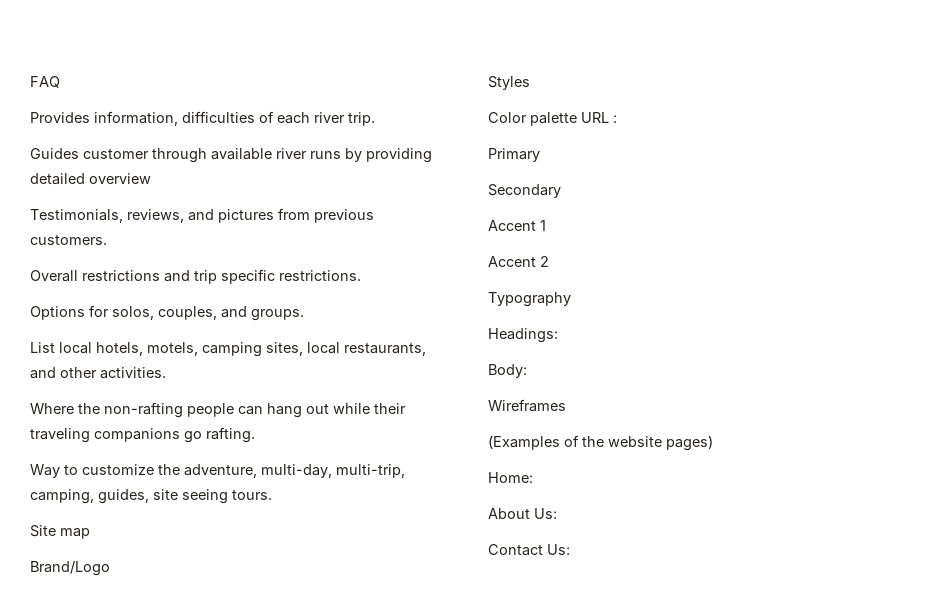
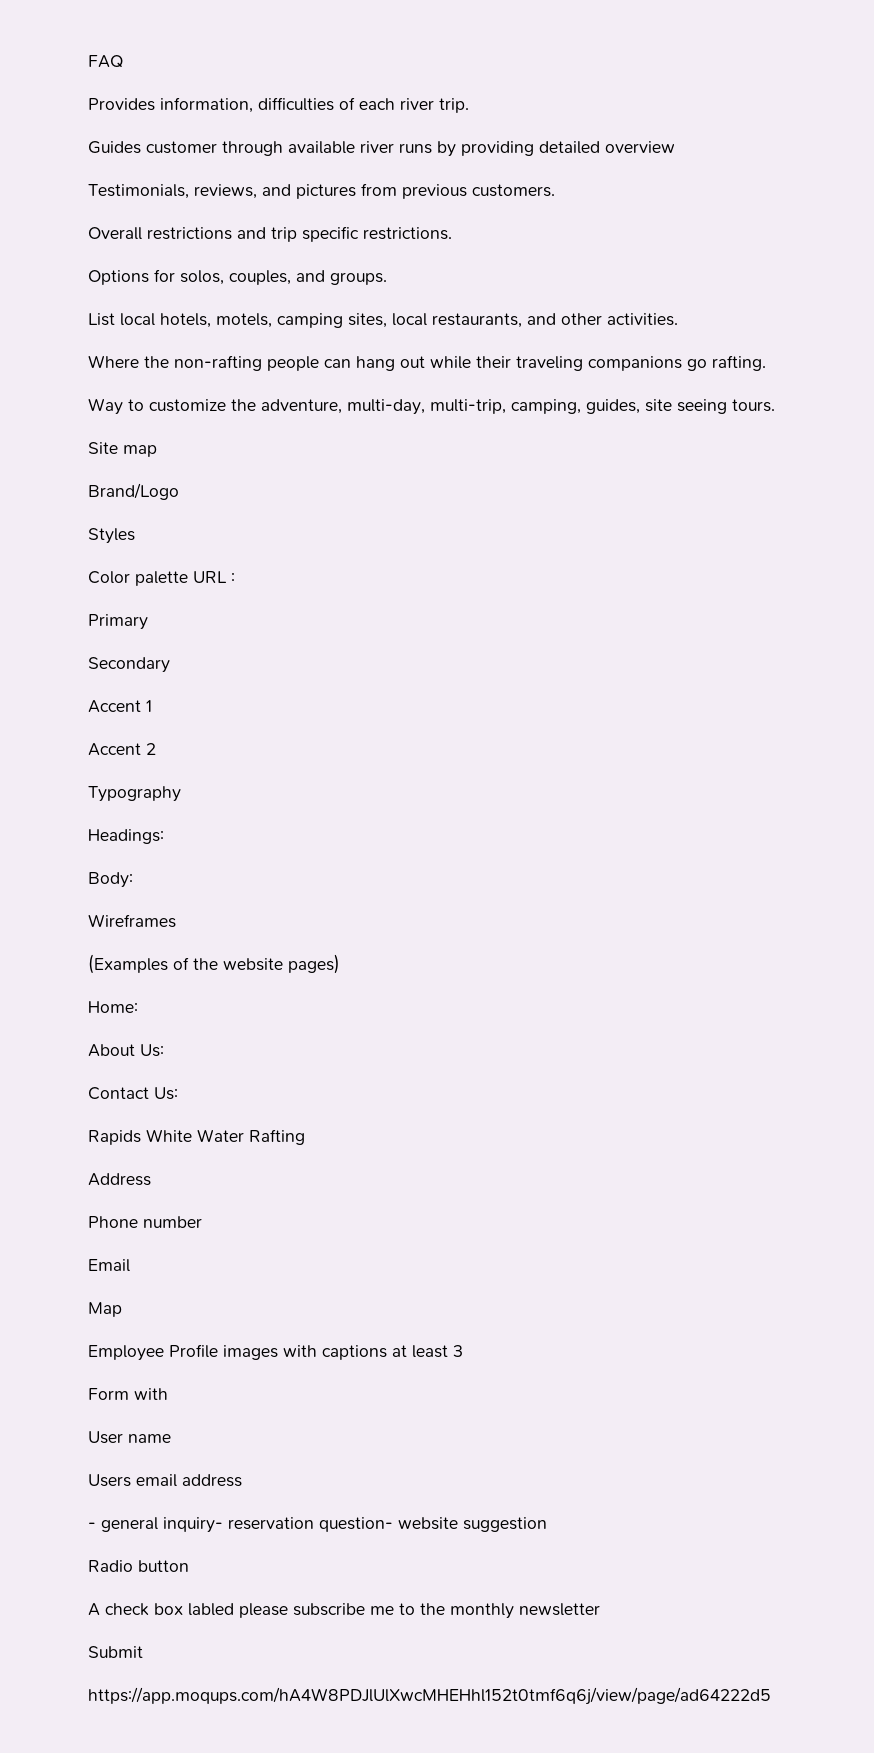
+ Rapids White Water Rafting
+ Address
+ Phone number
+ Email
+ Map
+ Employee Profile images with captions at least 3
+ Form with
+ User name
+ Users email address
+ - general inquiry- reservation question- website suggestion
+ Radio button
+ A check box labled please subscribe me to the monthly newsletter
+ Submit
+ https://app.moqups.com/hA4W8PDJlUlXwcMHEHhl152t0tmf6q6j/view/page/ad64222d5

